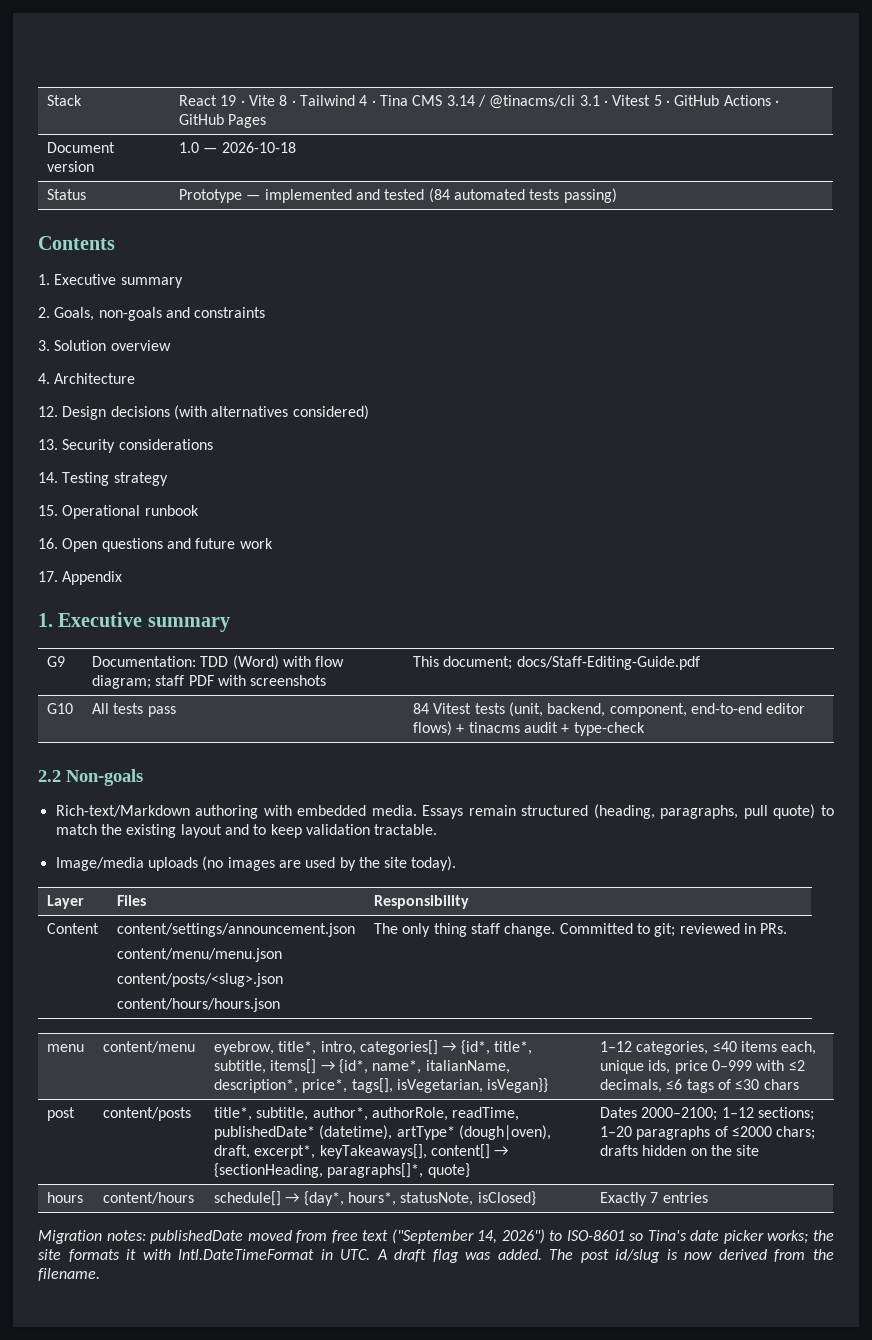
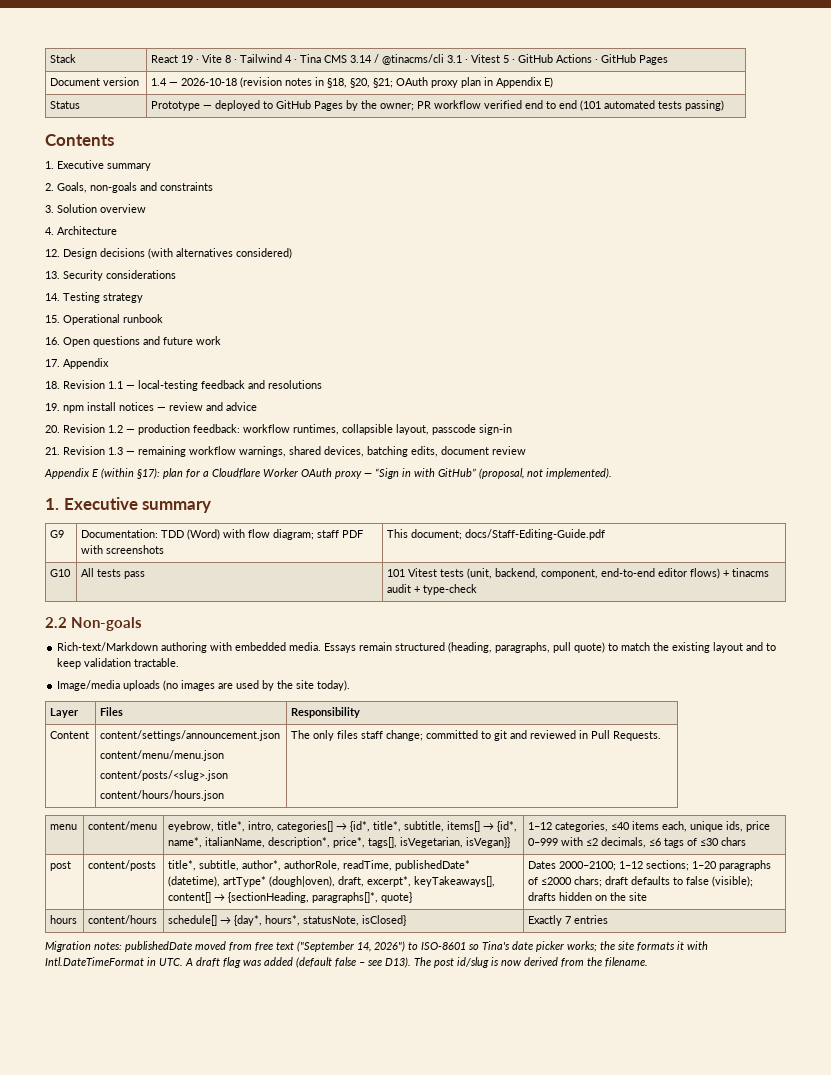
- Document version | 1.0 — 2026-10-18
- Status | Prototype — implemented and tested (84 automated tests passing)
+ Document version | 1.4 — 2026-10-18 (revision notes in §18, §20, §21; OAuth proxy plan in Appendix E)
+ Status | Prototype — deployed to GitHub Pages by the owner; PR workflow verified end to end (101 automated tests passing)
+ 18. Revision 1.1 — local-testing feedback and resolutions
+ 19. npm install notices — review and advice
+ 20. Revision 1.2 — production feedback: workflow runtimes, collapsible layout, passcode sign-in
+ 21. Revision 1.3 — remaining workflow warnings, shared devices, batching edits, document review
+ Appendix E (within §17): plan for a Cloudflare Worker OAuth proxy — “Sign in with GitHub” (proposal, not implemented).
- G10 | All tests pass | 84 Vitest tests (unit, backend, component, end-to-end editor flows) + tinacms audit + type-check
+ G10 | All tests pass | 101 Vitest tests (unit, backend, component, end-to-end editor flows) + tinacms audit + type-check
  Content | content/settings/announcement.json
  content/menu/menu.json
  content/posts/<slug>.json
- content/hours/hours.json | The only thing staff change. Committed to git; reviewed in PRs.
+ content/hours/hours.json | The only files staff change; committed to git and reviewed in Pull Requests.
- post | content/posts | title*, subtitle, author*, authorRole, readTime, publishedDate* (datetime), artType* (dough|oven), draft, excerpt*, keyTakeaways[], content[] → {sectionHeading, paragraphs[]*, quote} | Dates 2000–2100; 1–12 sections; 1–20 paragraphs of ≤2000 chars; drafts hidden on the site
+ post | content/posts | title*, subtitle, author*, authorRole, readTime, publishedDate* (datetime), artType* (dough|oven), draft, excerpt*, keyTakeaways[], content[] → {sectionHeading, paragraphs[]*, quote} | Dates 2000–2100; 1–12 sections; 1–20 paragraphs of ≤2000 chars; draft defaults to false (visible); drafts hidden on the site
- Migration notes: publishedDate moved from free text ("September 14, 2026") to ISO-8601 so Tina's date picker works; the site formats it with Intl.DateTimeFormat in UTC. A draft flag was added.
+ Migration notes: publishedDate moved from free text ("September 14, 2026") to ISO-8601 so Tina's date picker works; the site formats it with Intl.DateTimeFormat in UTC. A draft flag was added (default false – see D13).

